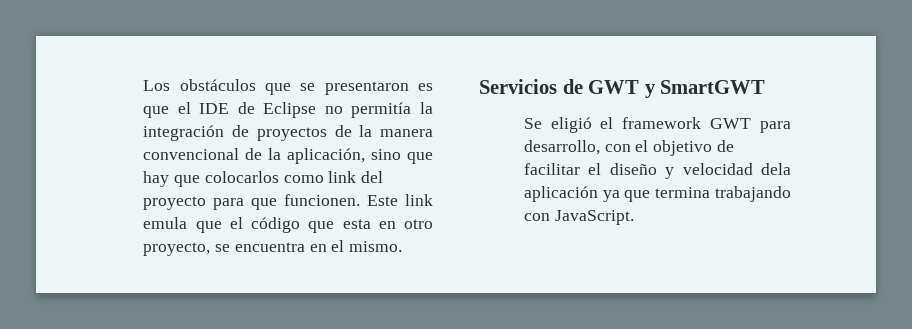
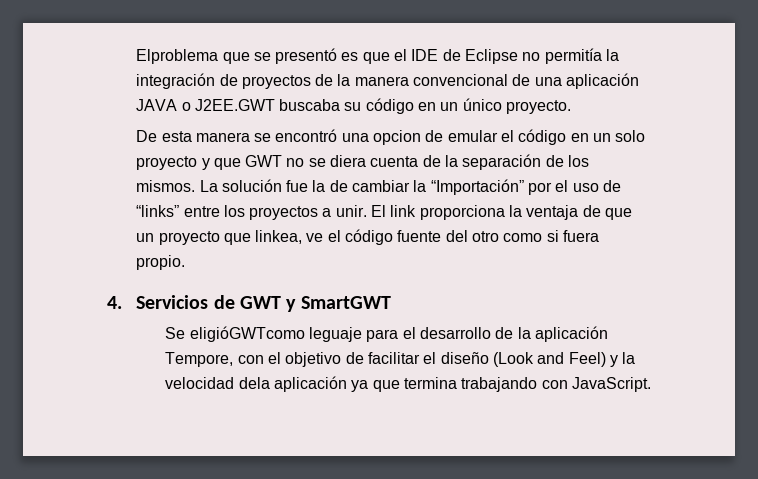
- Los obstáculos que se presentaron es que el IDE de Eclipse no permitía la integración de proyectos de la manera convencional de la aplicación, sino que hay que colocarlos como link del proyecto para que funcionen. Este link emula que el código que esta en otro proyecto, se encuentra en el mismo.
- Servicios de GWT y SmartGWT
+ Elproblema que se presentó es que el IDE de Eclipse no permitía la integración de proyectos de la manera convencional de una aplicación JAVA o J2EE.GWT buscaba su código en un único proyecto.
+ De esta manera se encontró una opcion de emular el código en un solo proyecto y que GWT no se diera cuenta de la separación de los mismos. La solución fue la de cambiar la “Importación” por el uso de “links” entre los proyectos a unir. El link proporciona la ventaja de que un proyecto que linkea, ve el código fuente del otro como si fuera propio.
+ 4. Servicios de GWT y SmartGWT
- Se eligió el framework GWT para desarrollo, con el objetivo de facilitar el diseño y velocidad dela aplicación ya que termina trabajando con JavaScript.
+ Se eligióGWTcomo leguaje para el desarrollo de la aplicación Tempore, con el objetivo de facilitar el diseño (Look and Feel) y la velocidad dela aplicación ya que termina trabajando con JavaScript.

